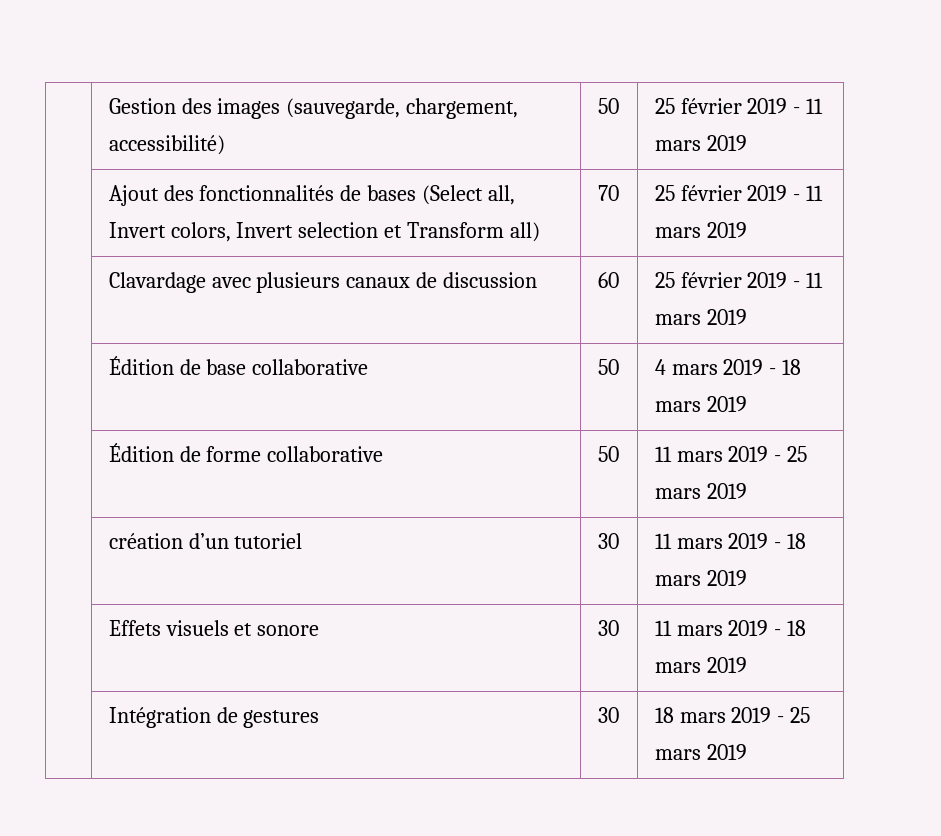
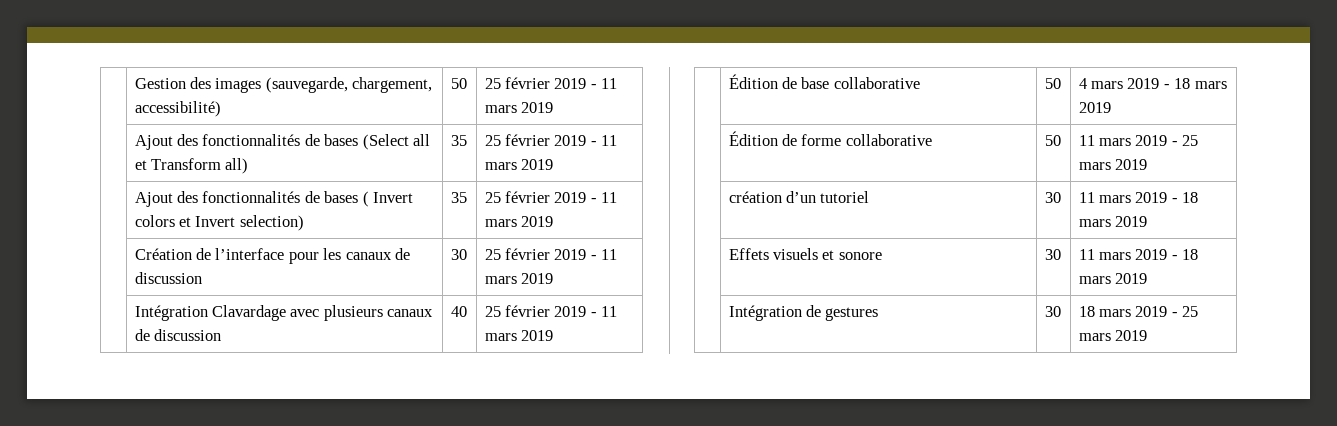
- | Ajout des fonctionnalités de bases (Select all, Invert colors, Invert selection et Transform all) | 70 | 25 février 2019 - 11 mars 2019
- | Clavardage avec plusieurs canaux de discussion | 60 | 25 février 2019 - 11 mars 2019
+ | Ajout des fonctionnalités de bases (Select all et Transform all) | 35 | 25 février 2019 - 11 mars 2019
+ | Ajout des fonctionnalités de bases ( Invert colors et Invert selection) | 35 | 25 février 2019 - 11 mars 2019
+ | Création de l’interface pour les canaux de discussion | 30 | 25 février 2019 - 11 mars 2019
+ | Intégration Clavardage avec plusieurs canaux de discussion | 40 | 25 février 2019 - 11 mars 2019

